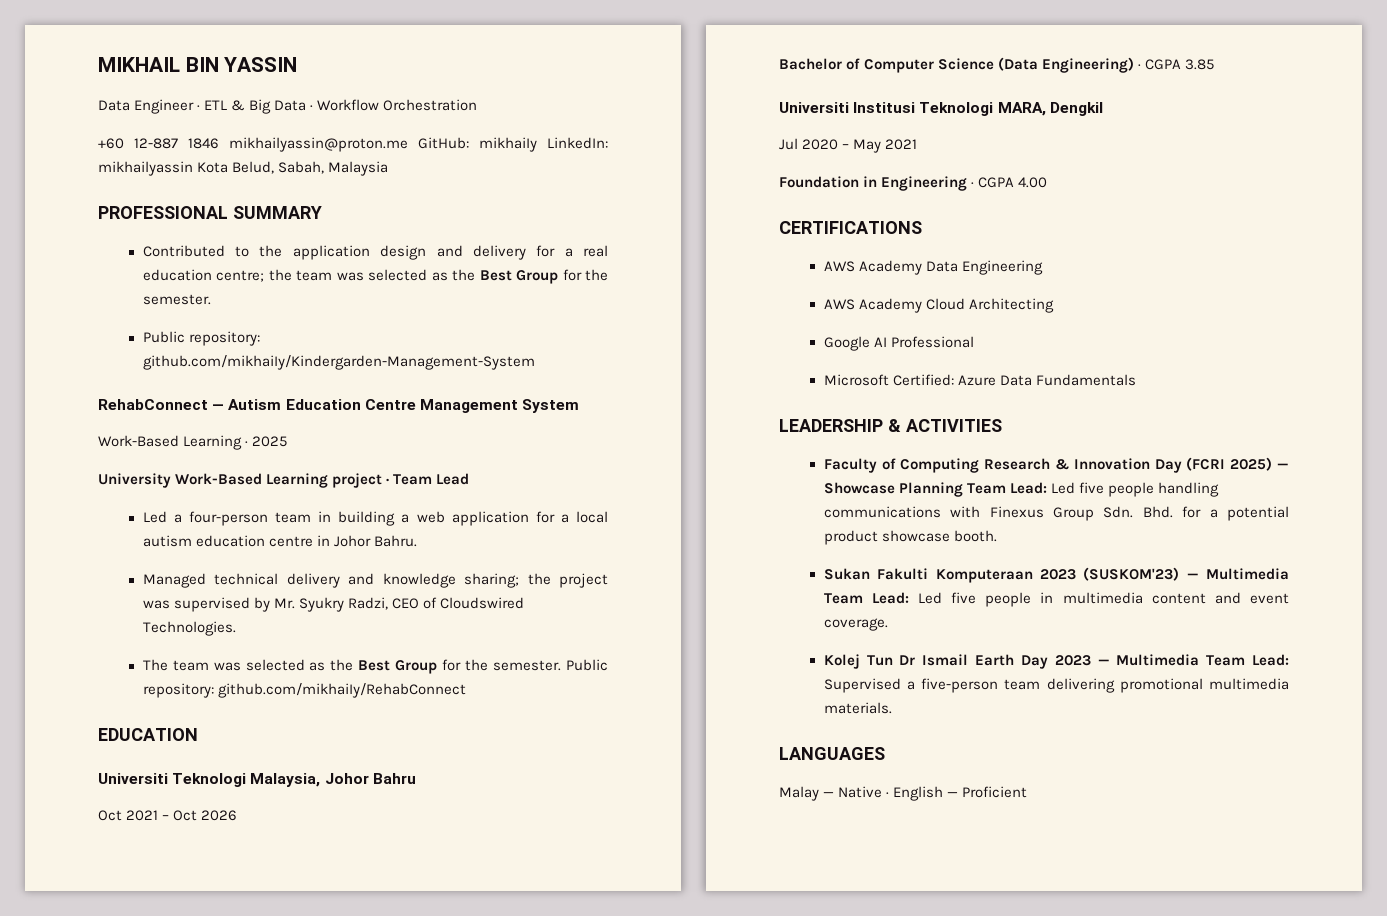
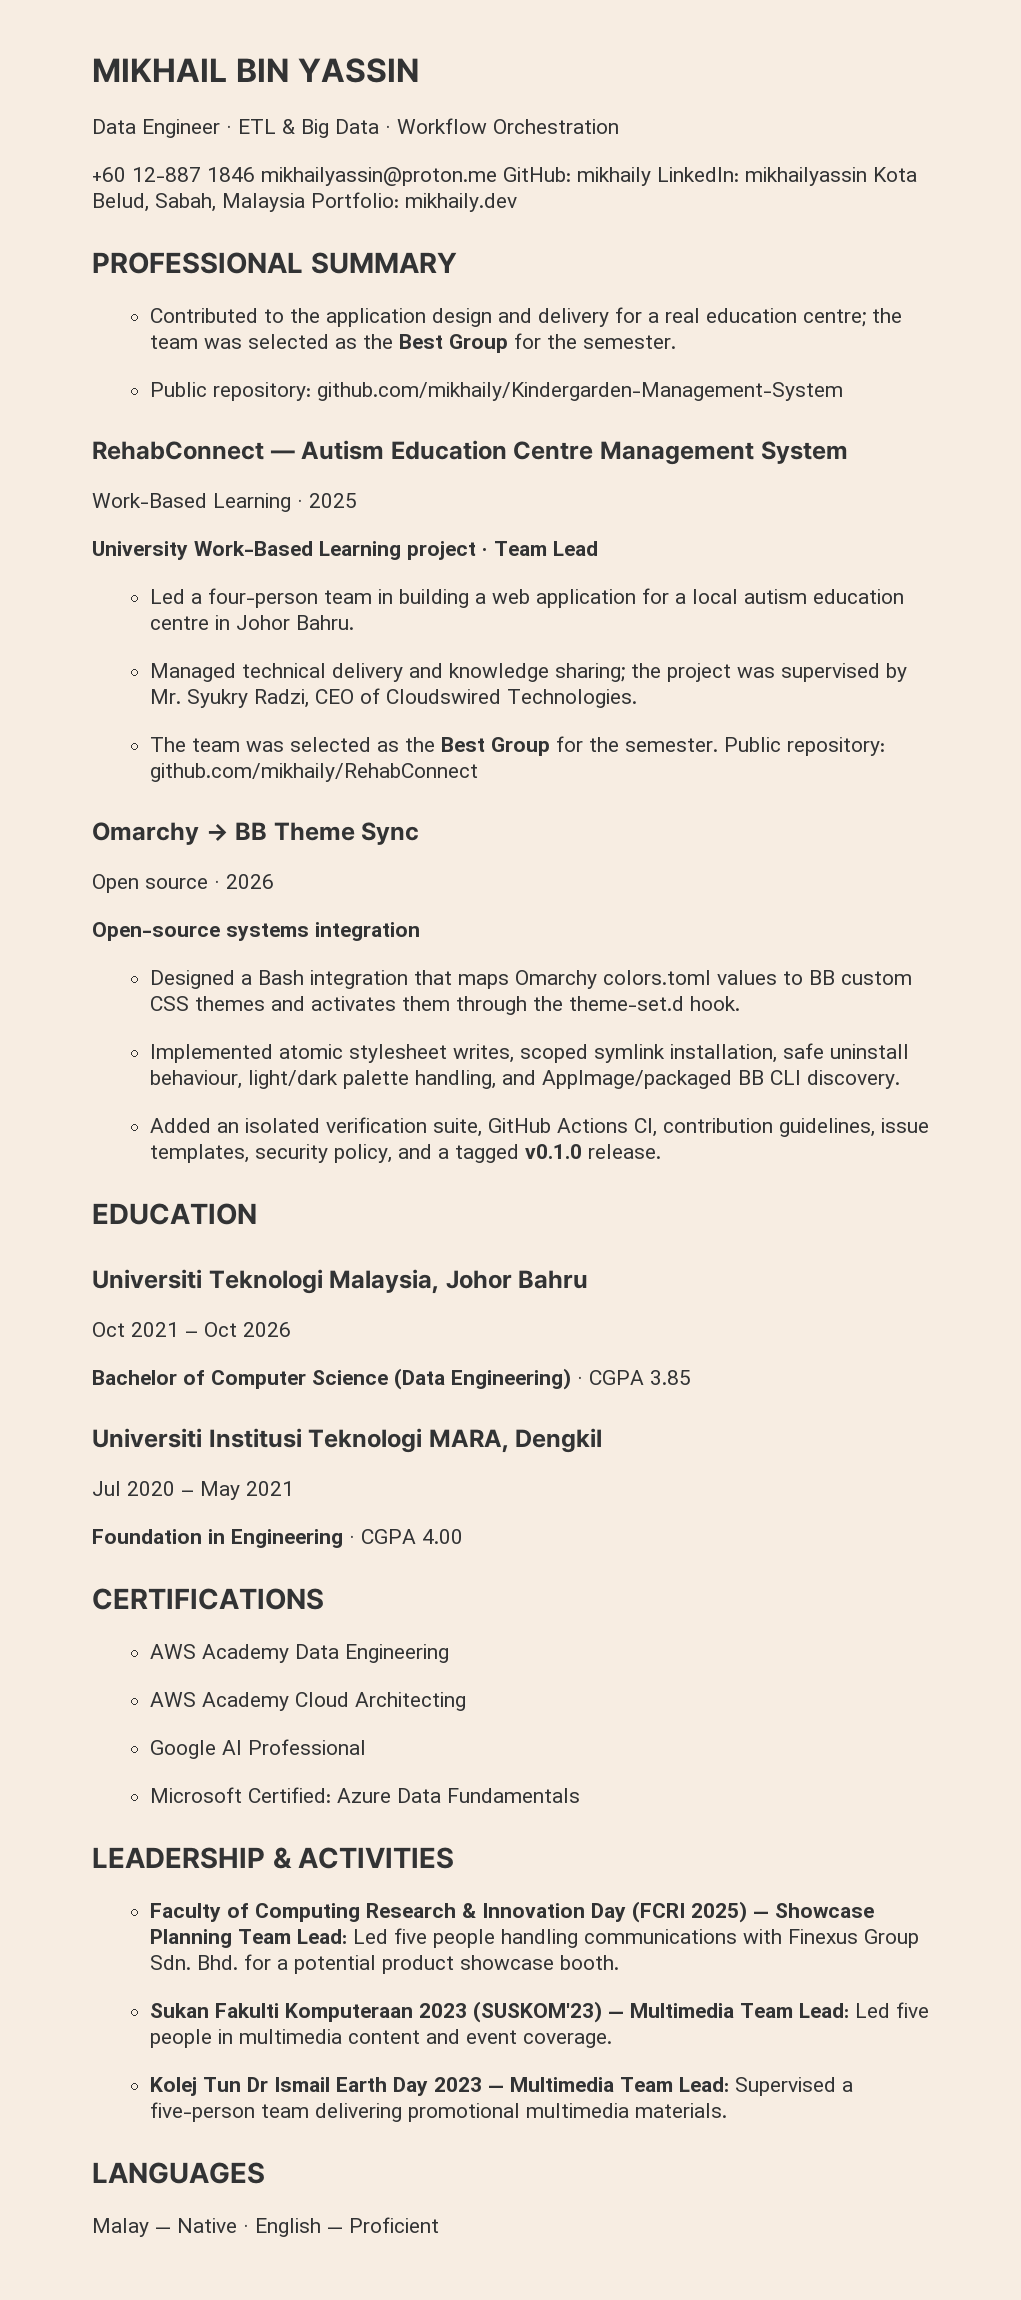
- +60 12-887 1846 mikhailyassin@proton.me GitHub: mikhaiIy LinkedIn: mikhailyassin Kota Belud, Sabah, Malaysia
+ +60 12-887 1846 mikhailyassin@proton.me GitHub: mikhaiIy LinkedIn: mikhailyassin Kota Belud, Sabah, Malaysia Portfolio: mikhaily.dev
+ Omarchy → BB Theme Sync
+ Open source · 2026
+ Open-source systems integration
+ Designed a Bash integration that maps Omarchy colors.toml values to BB custom CSS themes and activates them through the theme-set.d hook.
+ Implemented atomic stylesheet writes, scoped symlink installation, safe uninstall behaviour, light/dark palette handling, and AppImage/packaged BB CLI discovery.
+ Added an isolated verification suite, GitHub Actions CI, contribution guidelines, issue templates, security policy, and a tagged v0.1.0 release.

